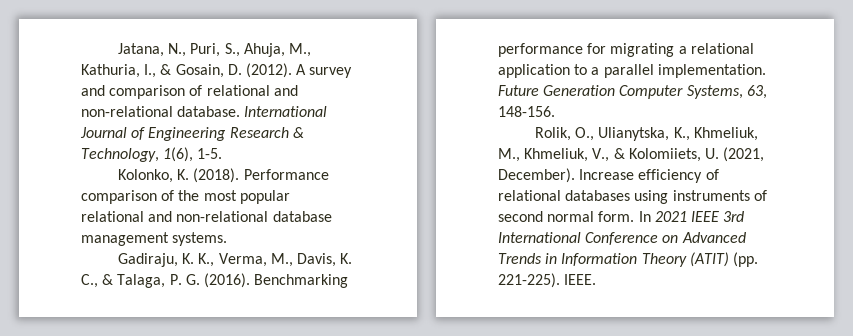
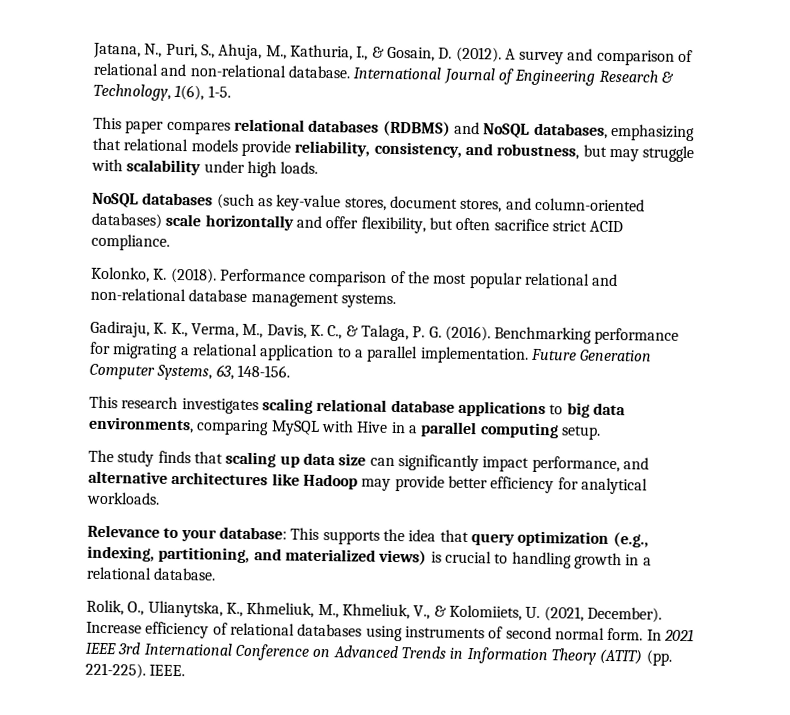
+ This paper compares relational databases (RDBMS) and NoSQL databases, emphasizing that relational models provide reliability, consistency, and robustness, but may struggle with scalability under high loads.
+ NoSQL databases (such as key-value stores, document stores, and column-oriented databases) scale horizontally and offer flexibility, but often sacrifice strict ACID compliance.
+ This research investigates scaling relational database applications to big data environments, comparing MySQL with Hive in a parallel computing setup.
+ The study finds that scaling up data size can significantly impact performance, and alternative architectures like Hadoop may provide better efficiency for analytical workloads.
+ Relevance to your database: This supports the idea that query optimization (e.g., indexing, partitioning, and materialized views) is crucial to handling growth in a relational database.

